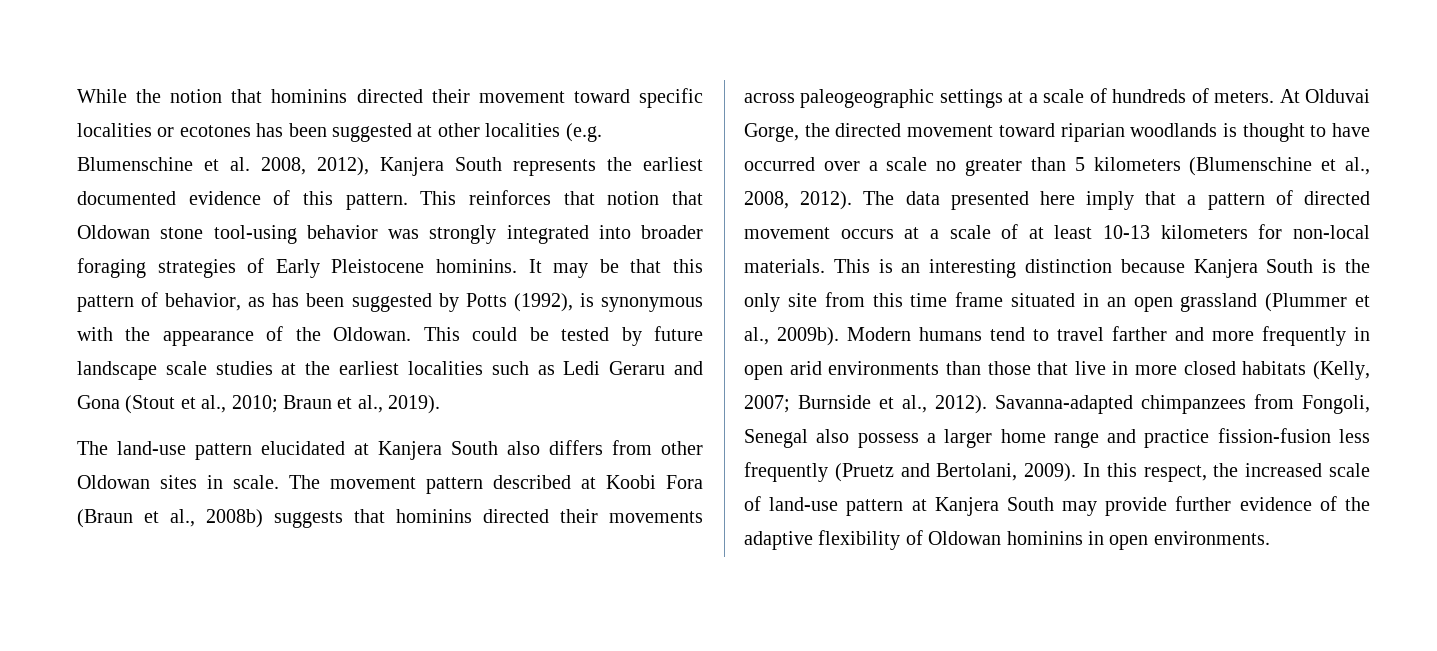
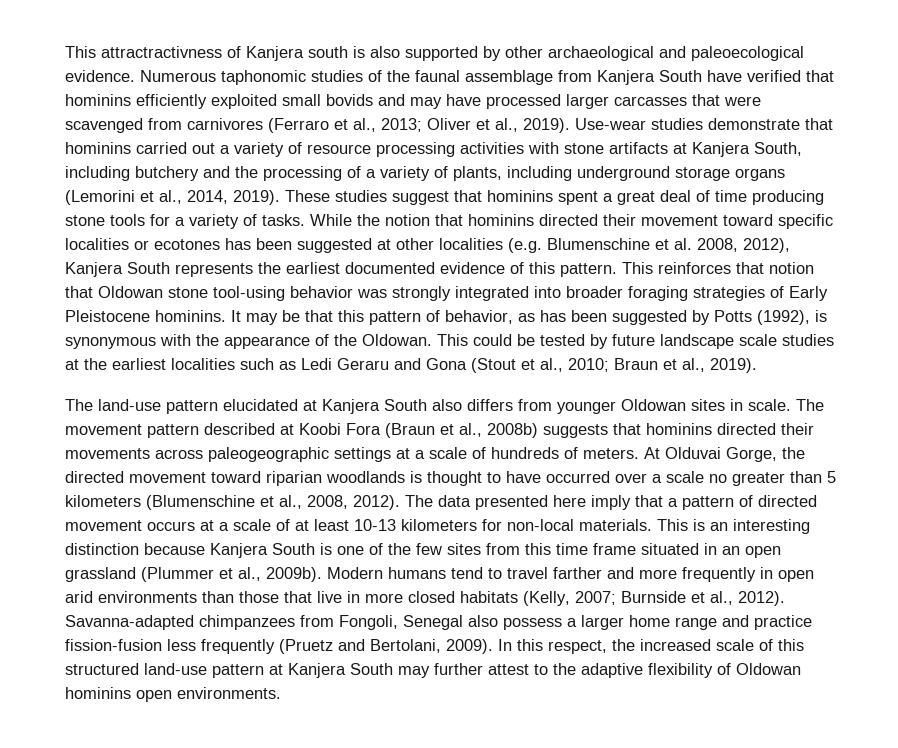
+ This attractractivness of Kanjera south is also supported by other archaeological and paleoecological evidence. Numerous taphonomic studies of the faunal assemblage from Kanjera South have verified that hominins efficiently exploited small bovids and may have processed larger carcasses that were scavenged from carnivores (Ferraro et al., 2013; Oliver et al., 2019). Use-wear studies demonstrate that hominins carried out a variety of resource processing activities with stone artifacts at Kanjera South, including butchery and the processing of a variety of plants, including underground storage organs (Lemorini et al., 2014, 2019). These studies suggest that hominins spent a great deal of time producing stone tools for a variety of tasks.
- The land-use pattern elucidated at Kanjera South also differs from other Oldowan sites in scale.
+ The land-use pattern elucidated at Kanjera South also differs from younger Oldowan sites in scale.
- This is an interesting distinction because Kanjera South is the only site from this time frame situated in an open grassland (Plummer et al., 2009b).
+ This is an interesting distinction because Kanjera South is one of the few sites from this time frame situated in an open grassland (Plummer et al., 2009b).
- In this respect, the increased scale of land-use pattern at Kanjera South may provide further evidence of the adaptive flexibility of Oldowan hominins in open environments.
+ In this respect, the increased scale of this structured land-use pattern at Kanjera South may further attest to the adaptive flexibility of Oldowan hominins open environments.

